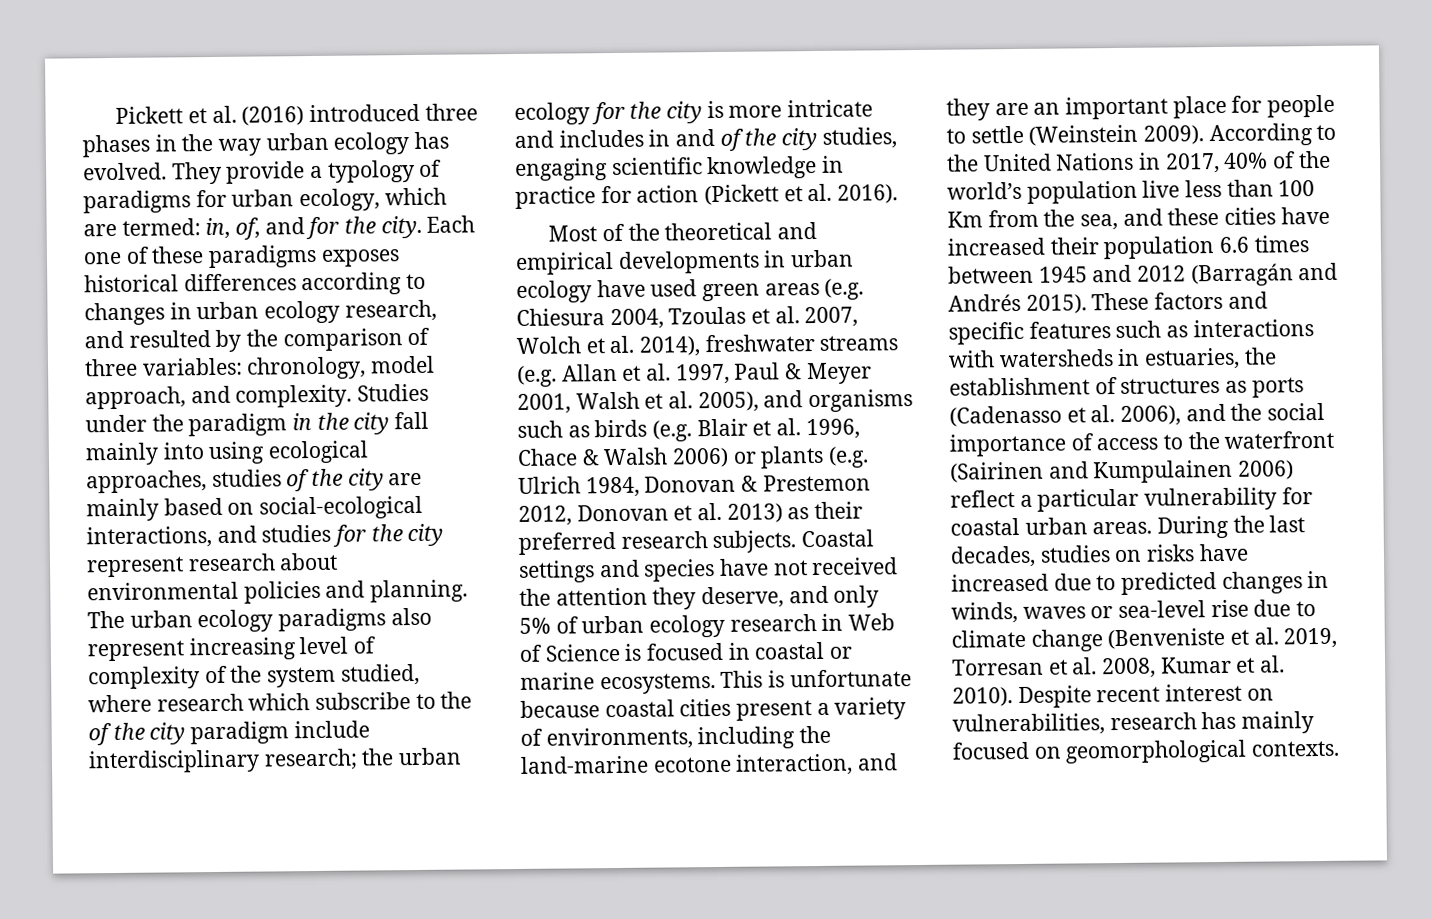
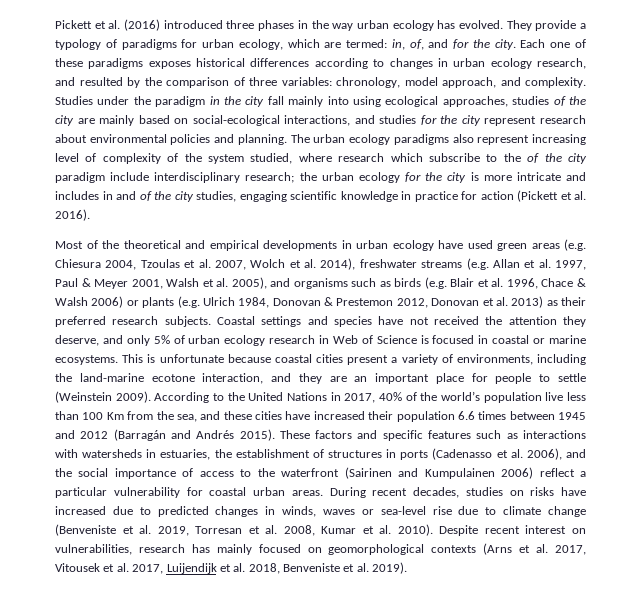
- These factors and specific features such as interactions with watersheds in estuaries, the establishment of structures as ports (Cadenasso et al. 2006), and the social importance of access to the waterfront (Sairinen and Kumpulainen 2006) reflect a particular vulnerability for coastal urban areas.
+ These factors and specific features such as interactions with watersheds in estuaries, the establishment of structures in ports (Cadenasso et al. 2006), and the social importance of access to the waterfront (Sairinen and Kumpulainen 2006) reflect a particular vulnerability for coastal urban areas.
- During the last decades, studies on risks have increased due to predicted changes in winds, waves or sea-level rise due to climate change (Benveniste et al. 2019, Torresan et al. 2008, Kumar et al. 2010).
+ During recent decades, studies on risks have increased due to predicted changes in winds, waves or sea-level rise due to climate change (Benveniste et al. 2019, Torresan et al. 2008, Kumar et al. 2010).
- Despite recent interest on vulnerabilities, research has mainly focused on geomorphological contexts.
+ Despite recent interest on vulnerabilities, research has mainly focused on geomorphological contexts (Arns et al. 2017, Vitousek et al. 2017, Luijendijk et al. 2018, Benveniste et al. 2019).

